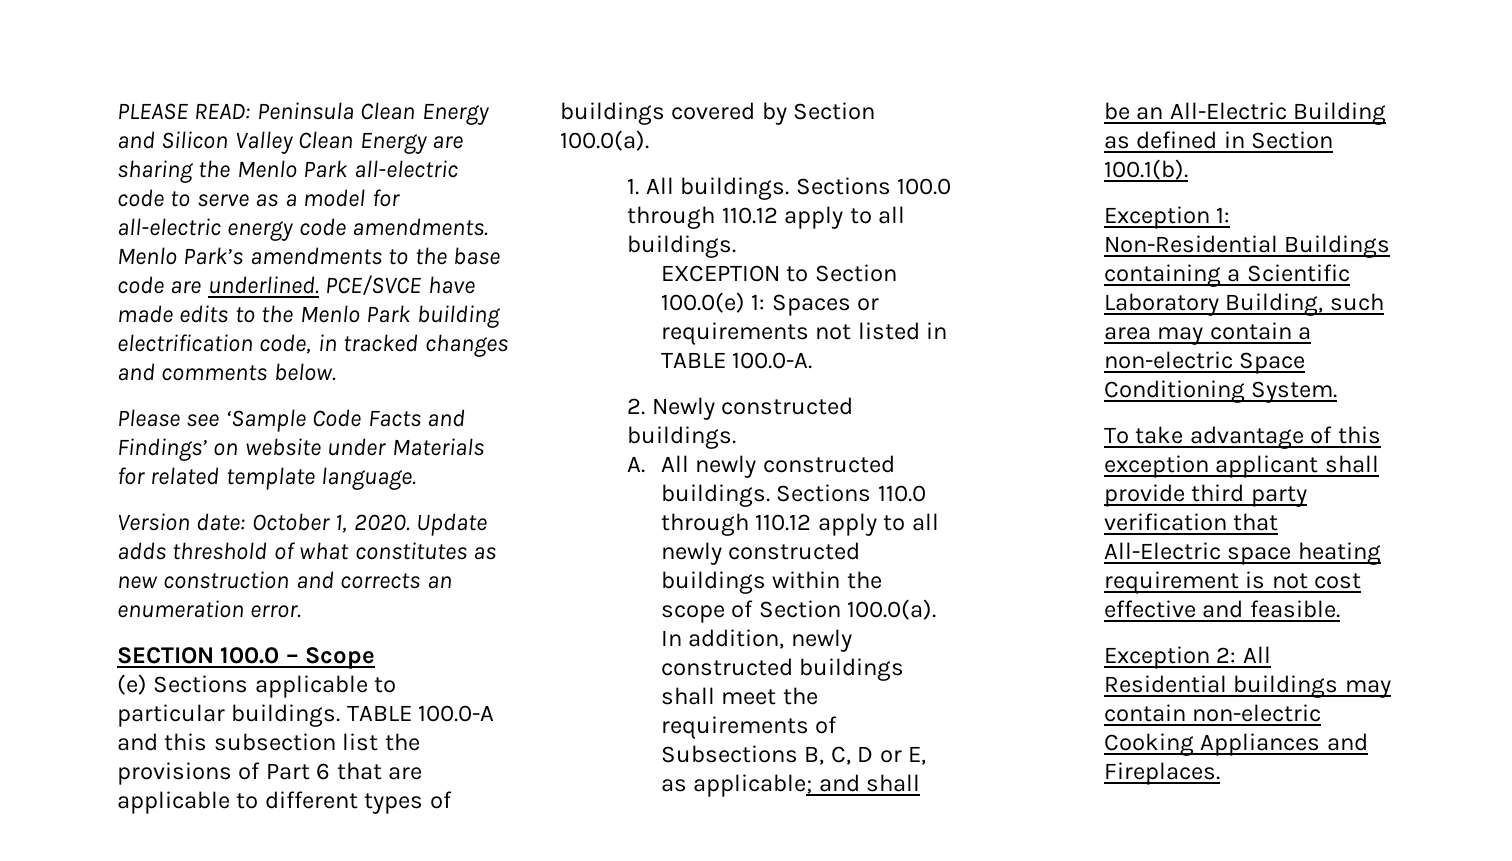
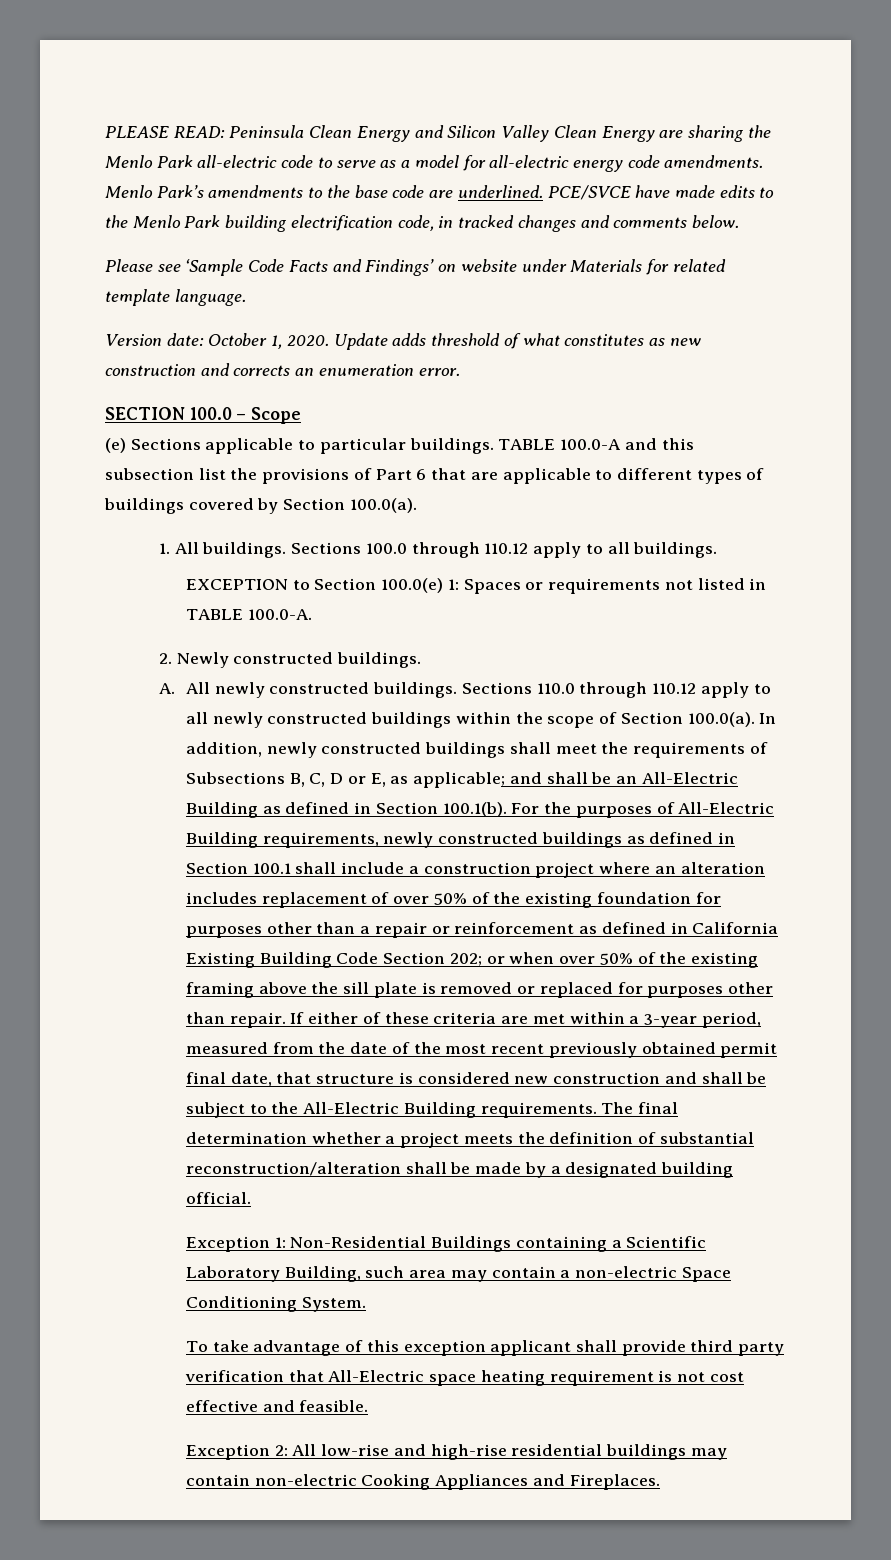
- Sections 110.0 through 110.12 apply to all newly constructed buildings within the scope of Section 100.0(a). In addition, newly constructed buildings shall meet the requirements of Subsections B, C, D or E, as applicable; and shall be an All-Electric Building as defined in Section 100.1(b).
+ Sections 110.0 through 110.12 apply to all newly constructed buildings within the scope of Section 100.0(a). In addition, newly constructed buildings shall meet the requirements of Subsections B, C, D or E, as applicable; and shall be an All-Electric Building as defined in Section 100.1(b). For the purposes of All-Electric Building requirements, newly constructed buildings as defined in Section 100.1 shall include a construction project where an alteration includes replacement of over 50% of the existing foundation for purposes other than a repair or reinforcement as defined in California Existing Building Code Section 202; or when over 50% of the existing framing above the sill plate is removed or replaced for purposes other than repair. If either of these criteria are met within a 3-year period, measured from the date of the most recent previously obtained permit final date, that structure is considered new construction and shall be subject to the All-Electric Building requirements. The final determination whether a project meets the definition of substantial reconstruction/alteration shall be made by a designated building official.
- Exception 2: All Residential buildings may contain non-electric Cooking Appliances and Fireplaces.
+ Exception 2: All low-rise and high-rise residential buildings may contain non-electric Cooking Appliances and Fireplaces.

